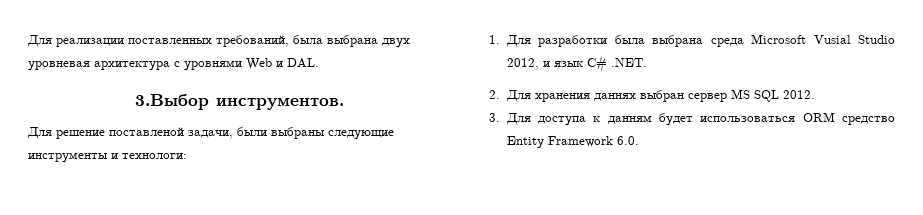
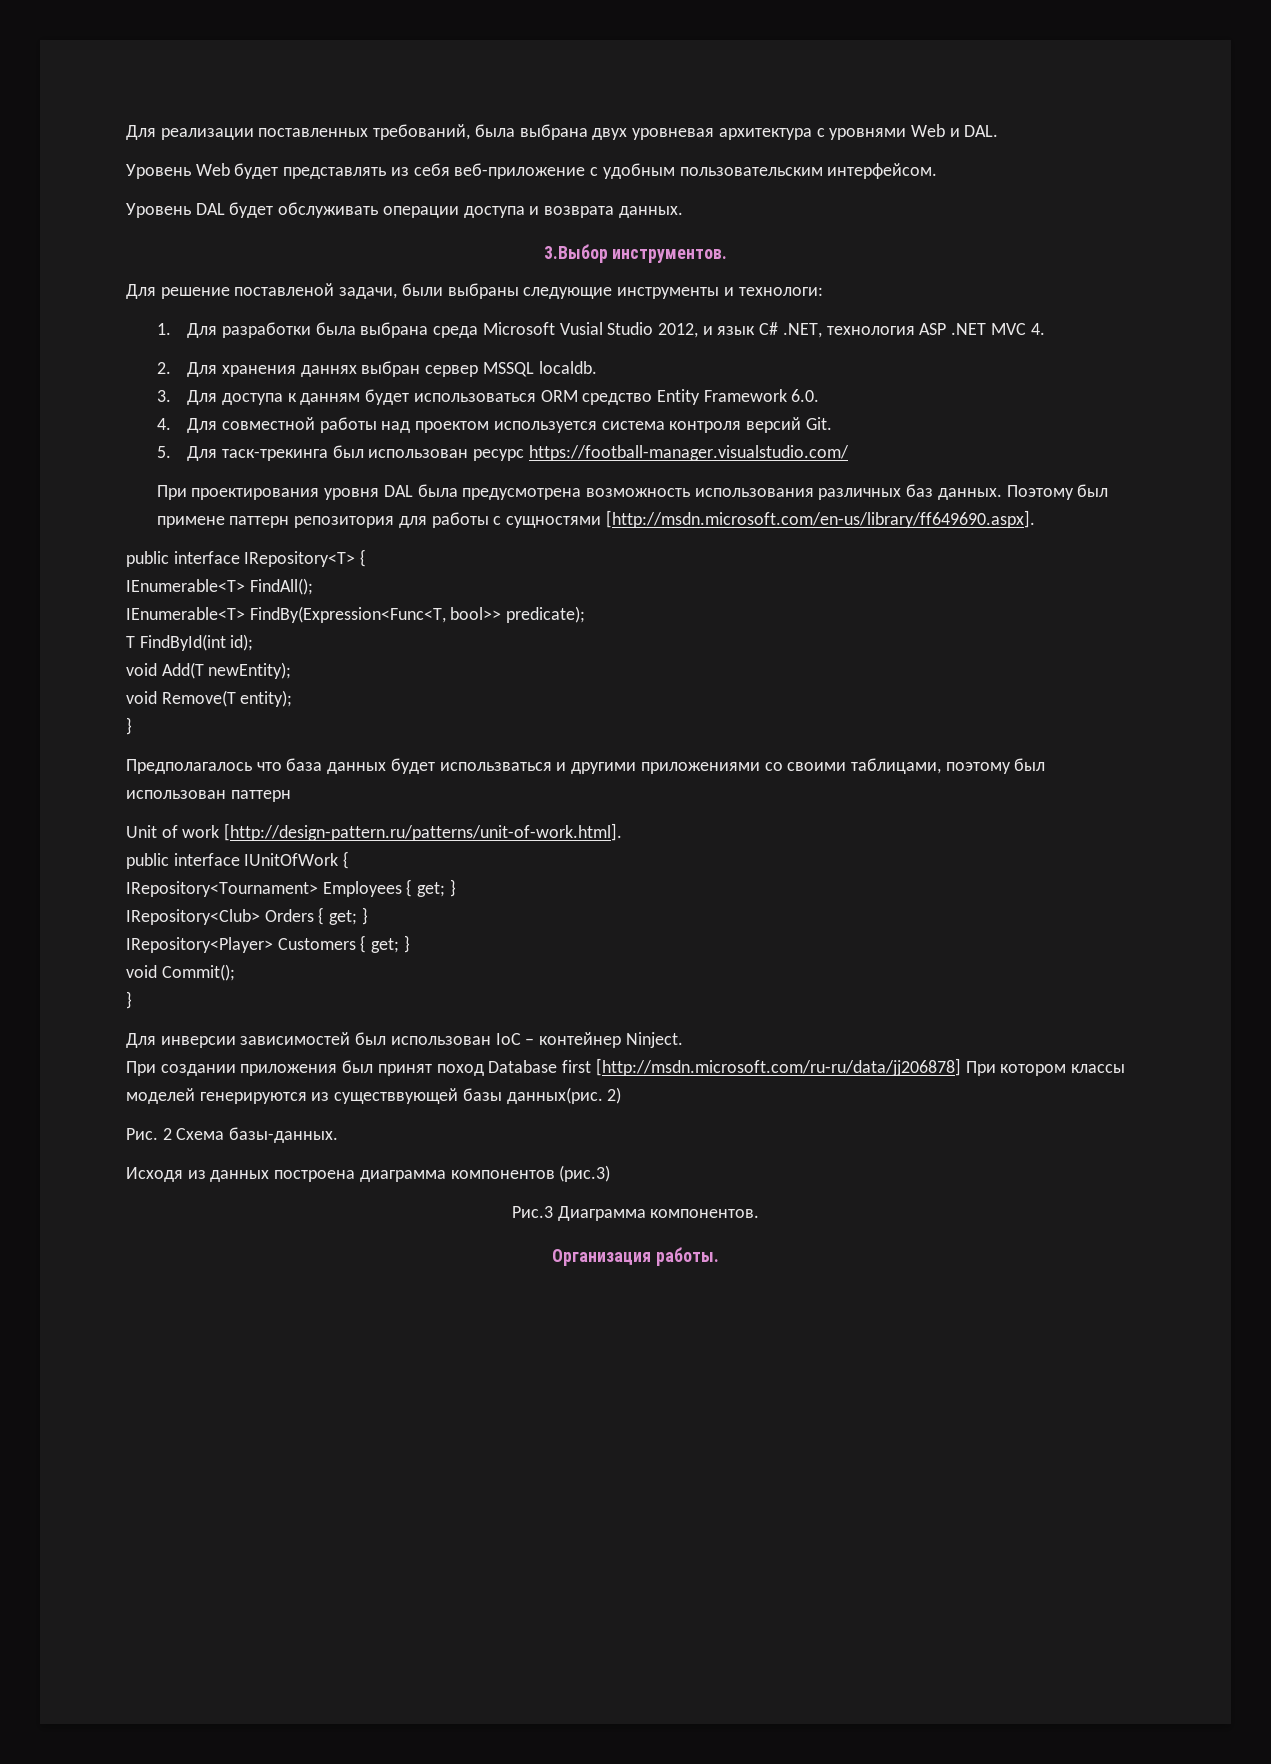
+ Уровень Web будет представлять из себя веб-приложение с удобным пользовательским интерфейсом.
+ Уровень DAL будет обслуживать операции доступа и возврата данных.
- 1. Для разработки была выбрана среда Microsoft Vusial Studio 2012, и язык C# .NET.
+ 1. Для разработки была выбрана среда Microsoft Vusial Studio 2012, и язык C# .NET, технология ASP .NET MVC 4.
- 2. Для хранения даннях выбран сервер MS SQL 2012.
+ 2. Для хранения даннях выбран сервер MSSQL localdb.
+ 4. Для совместной работы над проектом используется система контроля версий Git.
+ 5. Для таск-трекинга был использован ресурс https://football-manager.visualstudio.com/
+ При проектирования уровня DAL была предусмотрена возможность использования различных баз данных. Поэтому был примене паттерн репозитория для работы с сущностями [http://msdn.microsoft.com/en-us/library/ff649690.aspx].
+ public interface IRepository<T> {
+ IEnumerable<T> FindAll();
+ IEnumerable<T> FindBy(Expression<Func<T, bool>> predicate);
+ T FindById(int id);
+ void Add(T newEntity);
+ void Remove(T entity);
+ }
+ Предполагалось что база данных будет использваться и другими приложениями со своими таблицами, поэтому был использован паттерн
+ Unit of work [http://design-pattern.ru/patterns/unit-of-work.html].
+ public interface IUnitOfWork {
+ IRepository<Tournament> Employees { get; }
+ IRepository<Club> Orders { get; }
+ IRepository<Player> Customers { get; }
+ void Commit();
+ }
+ Для инверсии зависимостей был использован IoC – контейнер Ninject.
+ При создании приложения был принят поход Database first [http://msdn.microsoft.com/ru-ru/data/jj206878] При котором классы моделей генерируются из существвующей базы данных(рис. 2)
+ Рис. 2 Схема базы-данных.
+ Исходя из данных построена диаграмма компонентов (рис.3)
+ Рис.3 Диаграмма компонентов.
+ Организация работы.

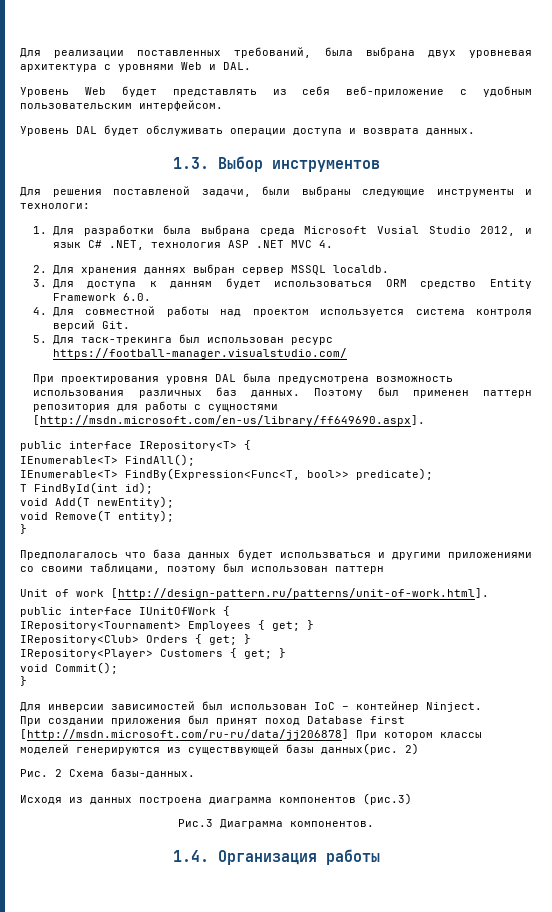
- 3.Выбор инструментов.
- Для решение поставленой задачи, были выбраны следующие инструменты и технологи:
+ 1.3. Выбор инструментов
+ Для решения поставленой задачи, были выбраны следующие инструменты и технологи:
- Поэтому был примене паттерн репозитория для работы с сущностями [http://msdn.microsoft.com/en-us/library/ff649690.aspx].
+ Поэтому был применен паттерн репозитория для работы с сущностями [http://msdn.microsoft.com/en-us/library/ff649690.aspx].
- Организация работы.
+ 1.4. Организация работы

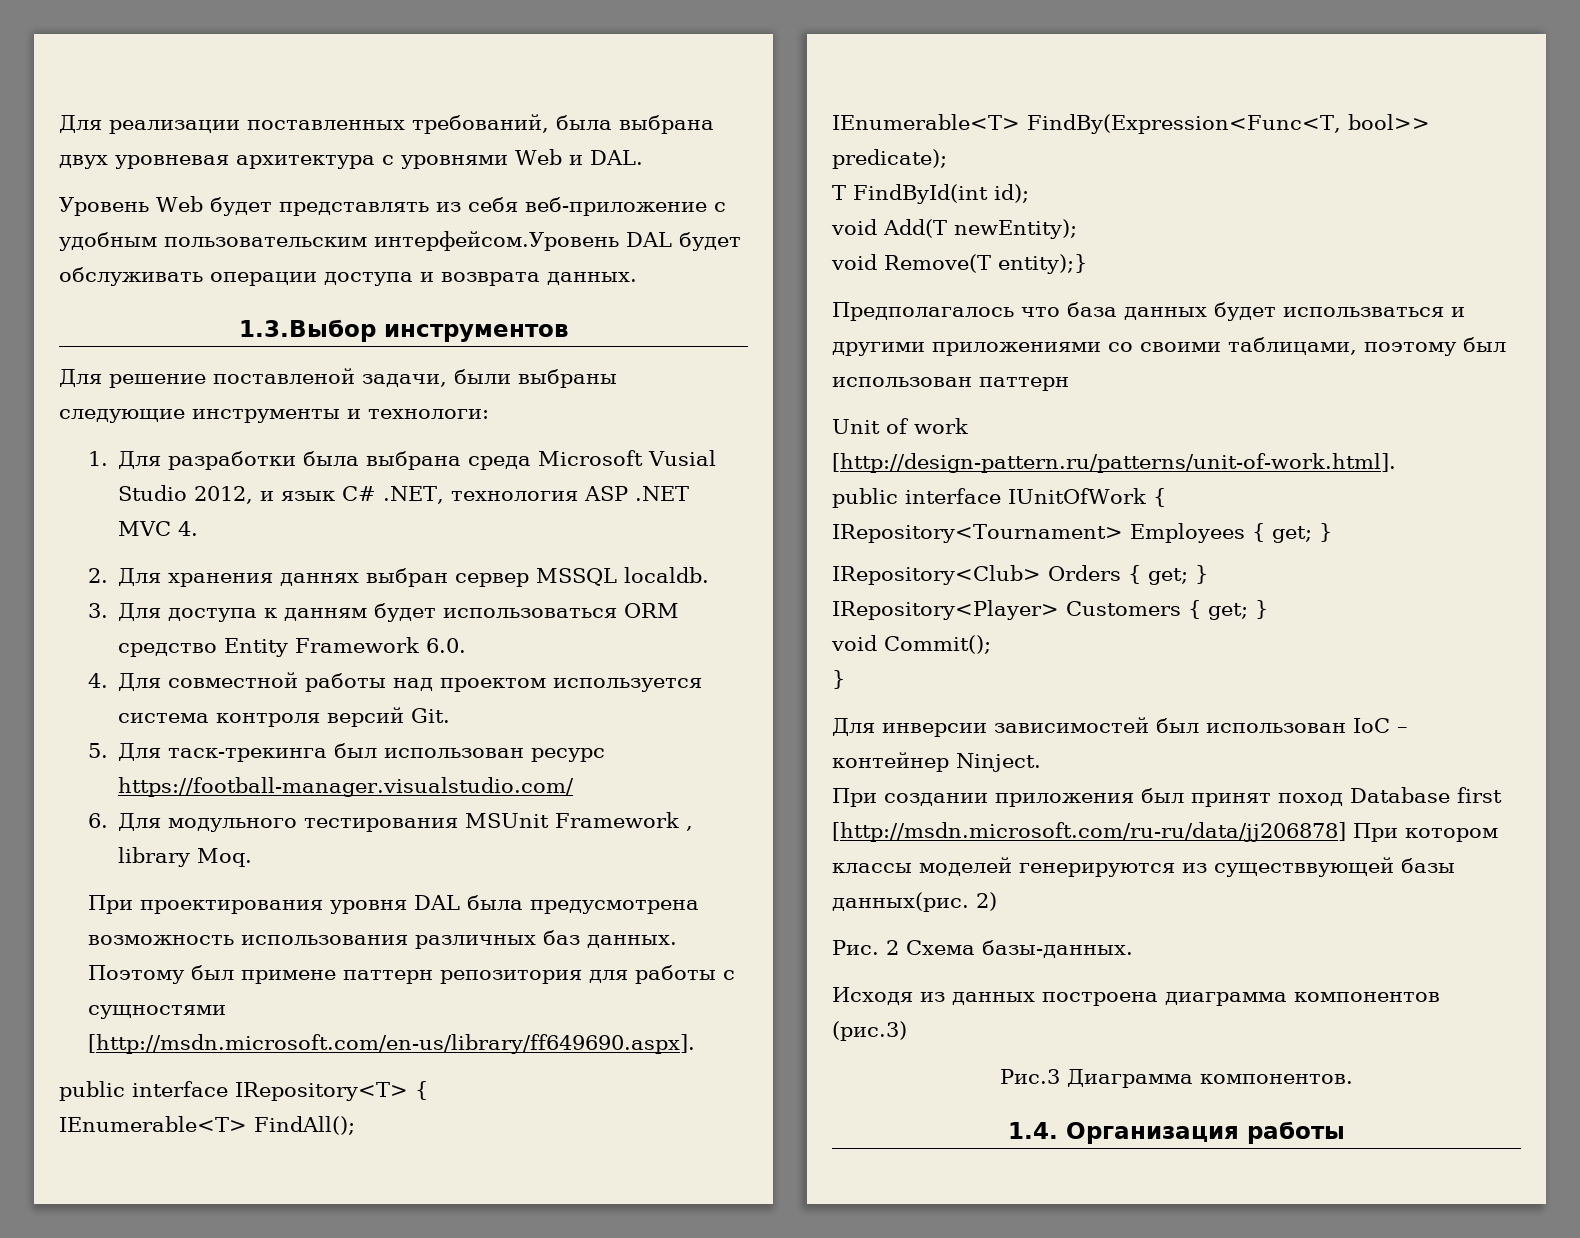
- Уровень Web будет представлять из себя веб-приложение с удобным пользовательским интерфейсом.
- Уровень DAL будет обслуживать операции доступа и возврата данных.
+ Уровень Web будет представлять из себя веб-приложение с удобным пользовательским интерфейсом.Уровень DAL будет обслуживать операции доступа и возврата данных.
- 1.3. Выбор инструментов
+ 1.3.Выбор инструментов
- Для решения поставленой задачи, были выбраны следующие инструменты и технологи:
+ Для решение поставленой задачи, были выбраны следующие инструменты и технологи:
+ 6. Для модульного тестирования MSUnit Framework , library Moq.
- Поэтому был применен паттерн репозитория для работы с сущностями [http://msdn.microsoft.com/en-us/library/ff649690.aspx].
+ Поэтому был примене паттерн репозитория для работы с сущностями [http://msdn.microsoft.com/en-us/library/ff649690.aspx].
- void Remove(T entity);
- }
+ void Remove(T entity);}

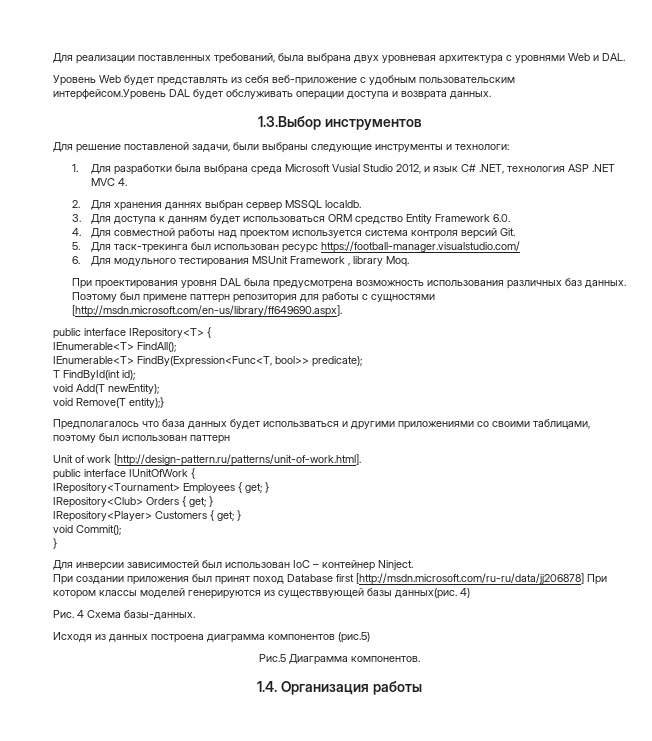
- 2)
+ 4)
- Рис. 2 Схема базы-данных.
+ Рис. 4 Схема базы-данных.
- Исходя из данных построена диаграмма компонентов (рис.3)
- Рис.3 Диаграмма компонентов.
+ Исходя из данных построена диаграмма компонентов (рис.5)
+ Рис.5 Диаграмма компонентов.

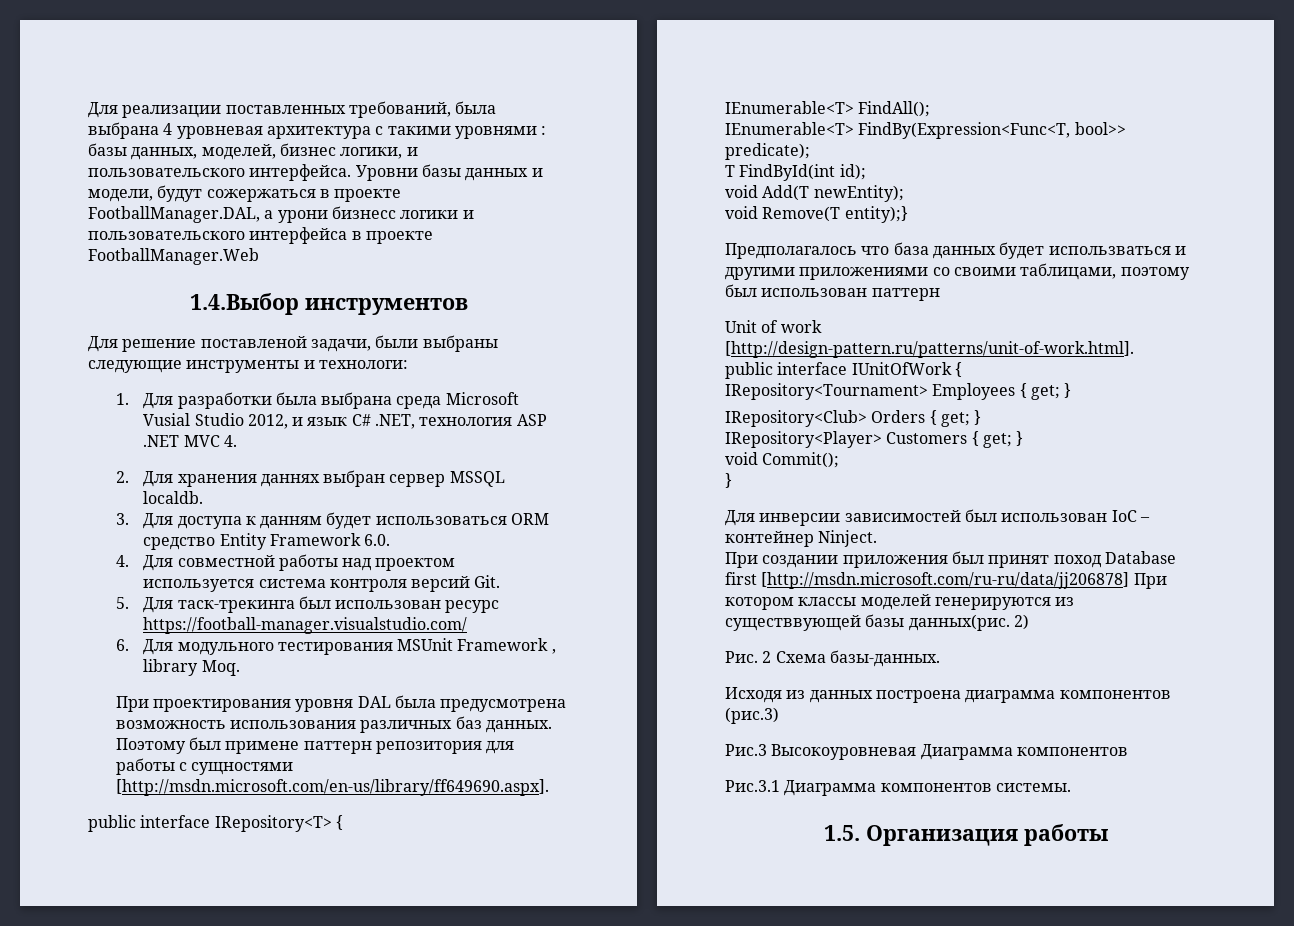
- Для реализации поставленных требований, была выбрана двух уровневая архитектура с уровнями Web и DAL.
- Уровень Web будет представлять из себя веб-приложение с удобным пользовательским интерфейсом.Уровень DAL будет обслуживать операции доступа и возврата данных.
- 1.3.Выбор инструментов
+ Для реализации поставленных требований, была выбрана 4 уровневая архитектура с такими уровнями : базы данных, моделей, бизнес логики, и пользовательского интерфейса. Уровни базы данных и модели, будут сожержаться в проекте FootballManager.DAL, а урони бизнесс логики и пользовательского интерфейса в проекте FootballManager.Web
+ 1.4.Выбор инструментов
- 4)
+ 2)
- Рис. 4 Схема базы-данных.
+ Рис. 2 Схема базы-данных.
- Исходя из данных построена диаграмма компонентов (рис.5)
- Рис.5 Диаграмма компонентов.
- 1.4. Организация работы
+ Исходя из данных построена диаграмма компонентов (рис.3)
+ Рис.3 Высокоуровневая Диаграмма компонентов
+ Рис.3.1 Диаграмма компонентов системы.
+ 1.5. Организация работы

